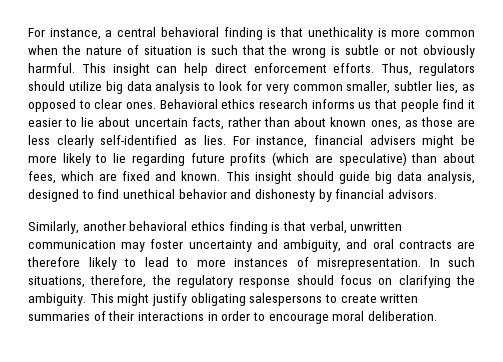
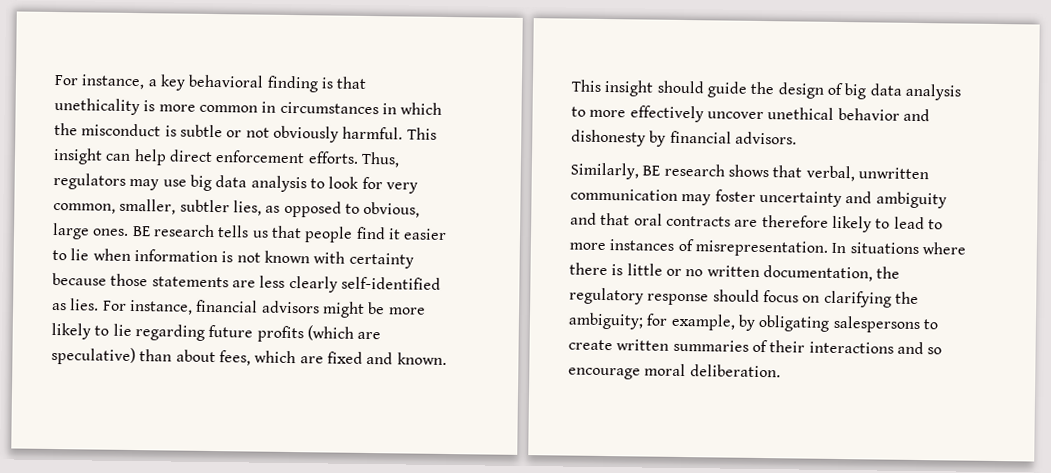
- For instance, a central behavioral finding is that unethicality is more common when the nature of situation is such that the wrong is subtle or not obviously harmful.
+ For instance, a key behavioral finding is that unethicality is more common in circumstances in which the misconduct is subtle or not obviously harmful.
- Thus, regulators should utilize big data analysis to look for very common smaller, subtler lies, as opposed to clear ones. Behavioral ethics research informs us that people find it easier to lie about uncertain facts, rather than about known ones, as those are less clearly self-identified as lies.
+ Thus, regulators may use big data analysis to look for very common, smaller, subtler lies, as opposed to obvious, large ones. BE research tells us that people find it easier to lie when information is not known with certainty because those statements are less clearly self-identified as lies.
- For instance, financial advisers might be more likely to lie regarding future profits (which are speculative) than about fees, which are fixed and known.
+ For instance, financial advisors might be more likely to lie regarding future profits (which are speculative) than about fees, which are fixed and known.
- This insight should guide big data analysis, designed to find unethical behavior and dishonesty by financial advisors.
+ This insight should guide the design of big data analysis to more effectively uncover unethical behavior and dishonesty by financial advisors.
- Similarly, another behavioral ethics finding is that verbal, unwritten communication may foster uncertainty and ambiguity, and oral contracts are therefore likely to lead to more instances of misrepresentation.
+ Similarly, BE research shows that verbal, unwritten communication may foster uncertainty and ambiguity and that oral contracts are therefore likely to lead to more instances of misrepresentation.
- In such situations, therefore, the regulatory response should focus on clarifying the ambiguity. This might justify obligating salespersons to create written summaries of their interactions in order to encourage moral deliberation.
+ In situations where there is little or no written documentation, the regulatory response should focus on clarifying the ambiguity; for example, by obligating salespersons to create written summaries of their interactions and so encourage moral deliberation.

